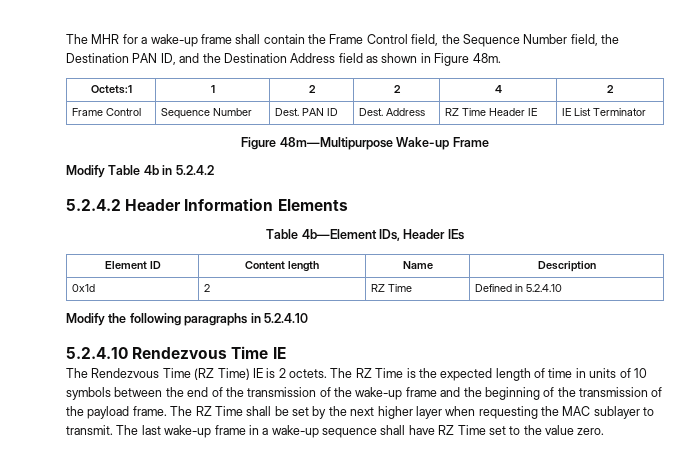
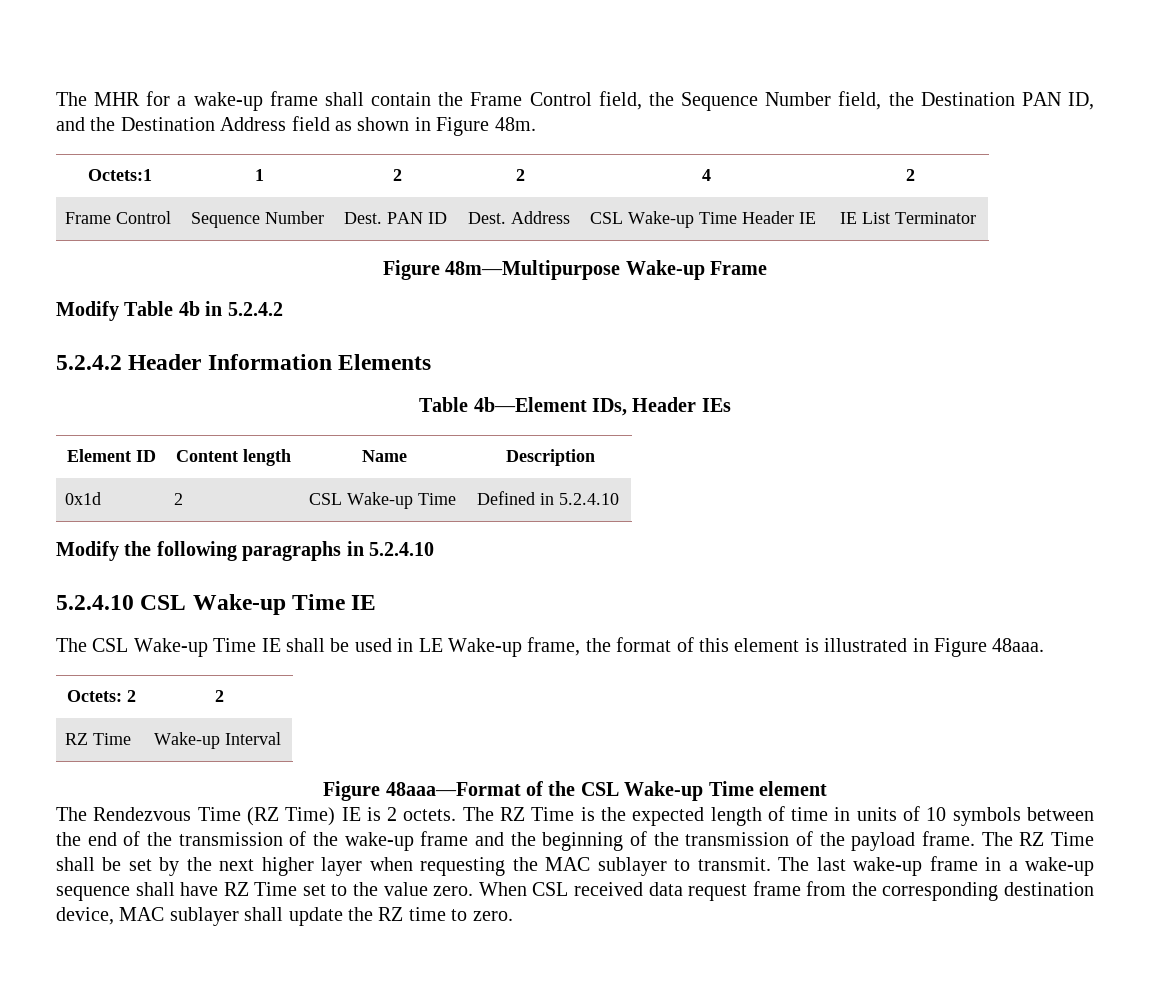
- Frame Control | Sequence Number | Dest. PAN ID | Dest. Address | RZ Time Header IE | IE List Terminator
+ Frame Control | Sequence Number | Dest. PAN ID | Dest. Address | CSL Wake-up Time Header IE | IE List Terminator
- 0x1d | 2 | RZ Time | Defined in 5.2.4.10
+ 0x1d | 2 | CSL Wake-up Time | Defined in 5.2.4.10
- 5.2.4.10 Rendezvous Time IE
+ 5.2.4.10 CSL Wake-up Time IE
+ The CSL Wake-up Time IE shall be used in LE Wake-up frame, the format of this element is illustrated in Figure 48aaa.
+ Octets: 2 | 2
+ RZ Time | Wake-up Interval
+ Figure 48aaa—Format of the CSL Wake-up Time element
+ When CSL received data request frame from the corresponding destination device, MAC sublayer shall update the RZ time to zero.

